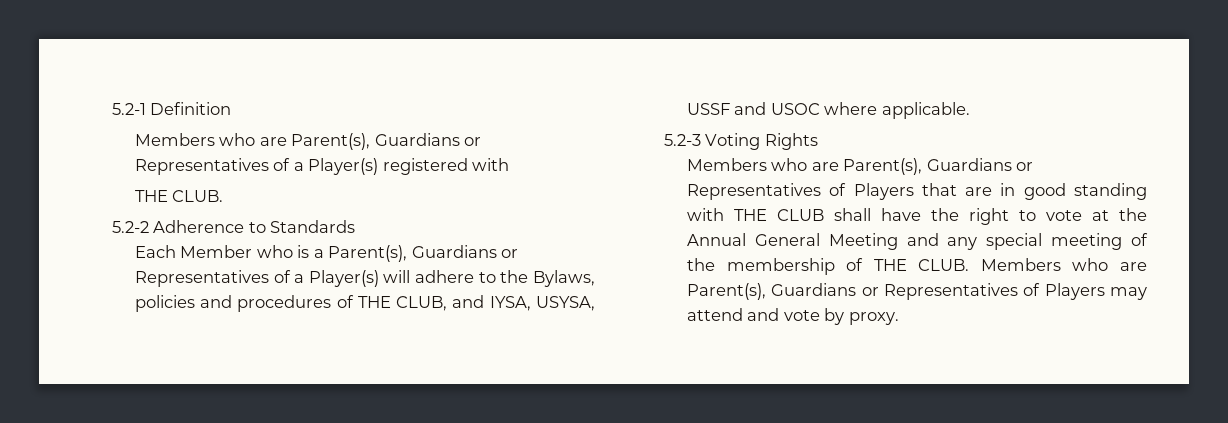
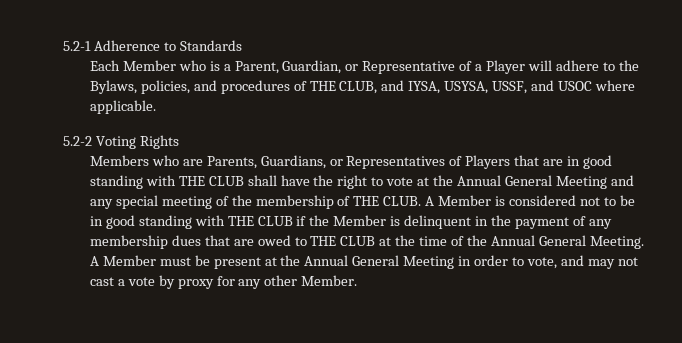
- 5.2-1 Definition
- Members who are Parent(s), Guardians or Representatives of a Player(s) registered with
- THE CLUB.
- 5.2-2 Adherence to Standards
+ 5.2-1 Adherence to Standards
- Each Member who is a Parent(s), Guardians or Representatives of a Player(s) will adhere to the Bylaws, policies and procedures of THE CLUB, and IYSA, USYSA, USSF and USOC where applicable.
+ Each Member who is a Parent, Guardian, or Representative of a Player will adhere to the Bylaws, policies, and procedures of THE CLUB, and IYSA, USYSA, USSF, and USOC where applicable.
- 5.2-3 Voting Rights
+ 5.2-2 Voting Rights
- Members who are Parent(s), Guardians or Representatives of Players that are in good standing with THE CLUB shall have the right to vote at the Annual General Meeting and any special meeting of the membership of THE CLUB.
+ Members who are Parents, Guardians, or Representatives of Players that are in good standing with THE CLUB shall have the right to vote at the Annual General Meeting and any special meeting of the membership of THE CLUB.
- Members who are Parent(s), Guardians or Representatives of Players may attend and vote by proxy.
+ A Member is considered not to be in good standing with THE CLUB if the Member is delinquent in the payment of any membership dues that are owed to THE CLUB at the time of the Annual General Meeting. A Member must be present at the Annual General Meeting in order to vote, and may not cast a vote by proxy for any other Member.

